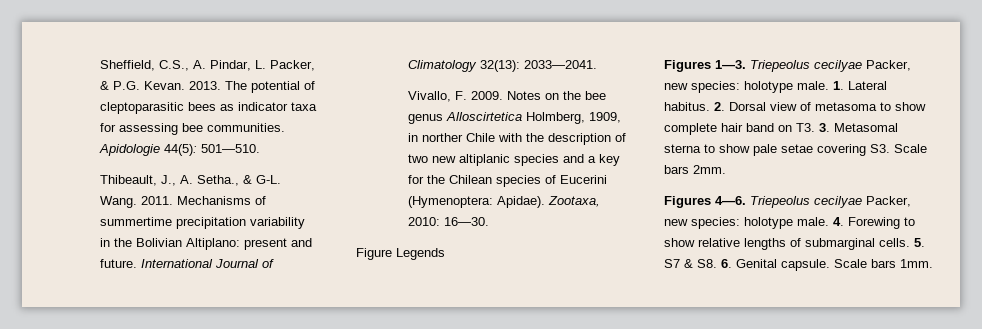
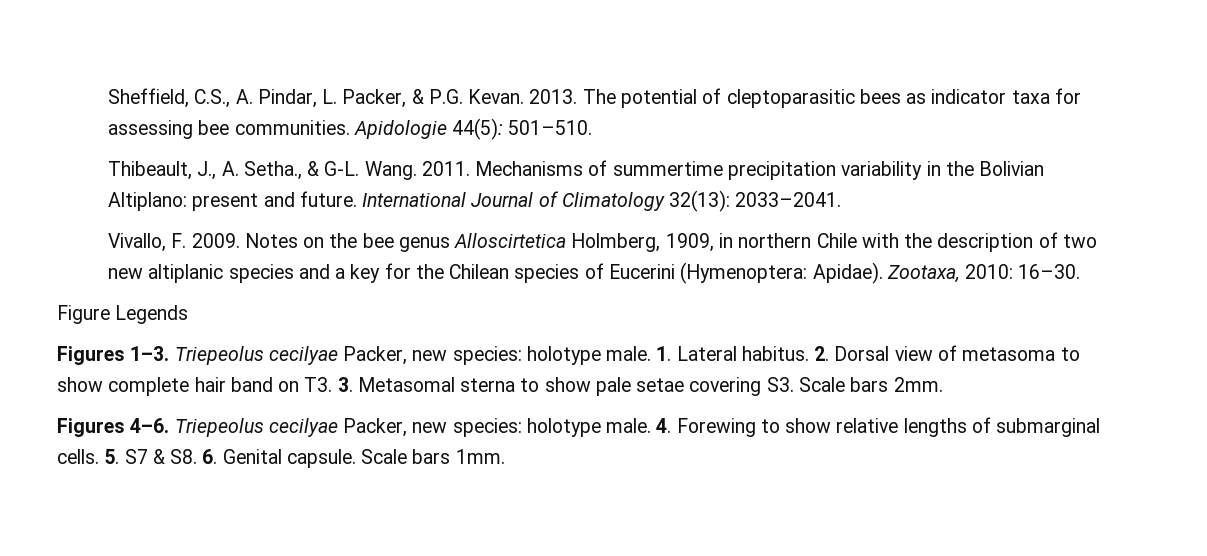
- Apidologie 44(5): 501—510.
+ Apidologie 44(5): 501–510.
- International Journal of Climatology 32(13): 2033—2041.
+ International Journal of Climatology 32(13): 2033–2041.
- Notes on the bee genus Alloscirtetica Holmberg, 1909, in norther Chile with the description of two new altiplanic species and a key for the Chilean species of Eucerini (Hymenoptera: Apidae).
+ Notes on the bee genus Alloscirtetica Holmberg, 1909, in northern Chile with the description of two new altiplanic species and a key for the Chilean species of Eucerini (Hymenoptera: Apidae).
- Zootaxa, 2010: 16—30.
+ Zootaxa, 2010: 16–30.
- Figures 1—3.
+ Figures 1–3.
- Figures 4—6.
+ Figures 4–6.

